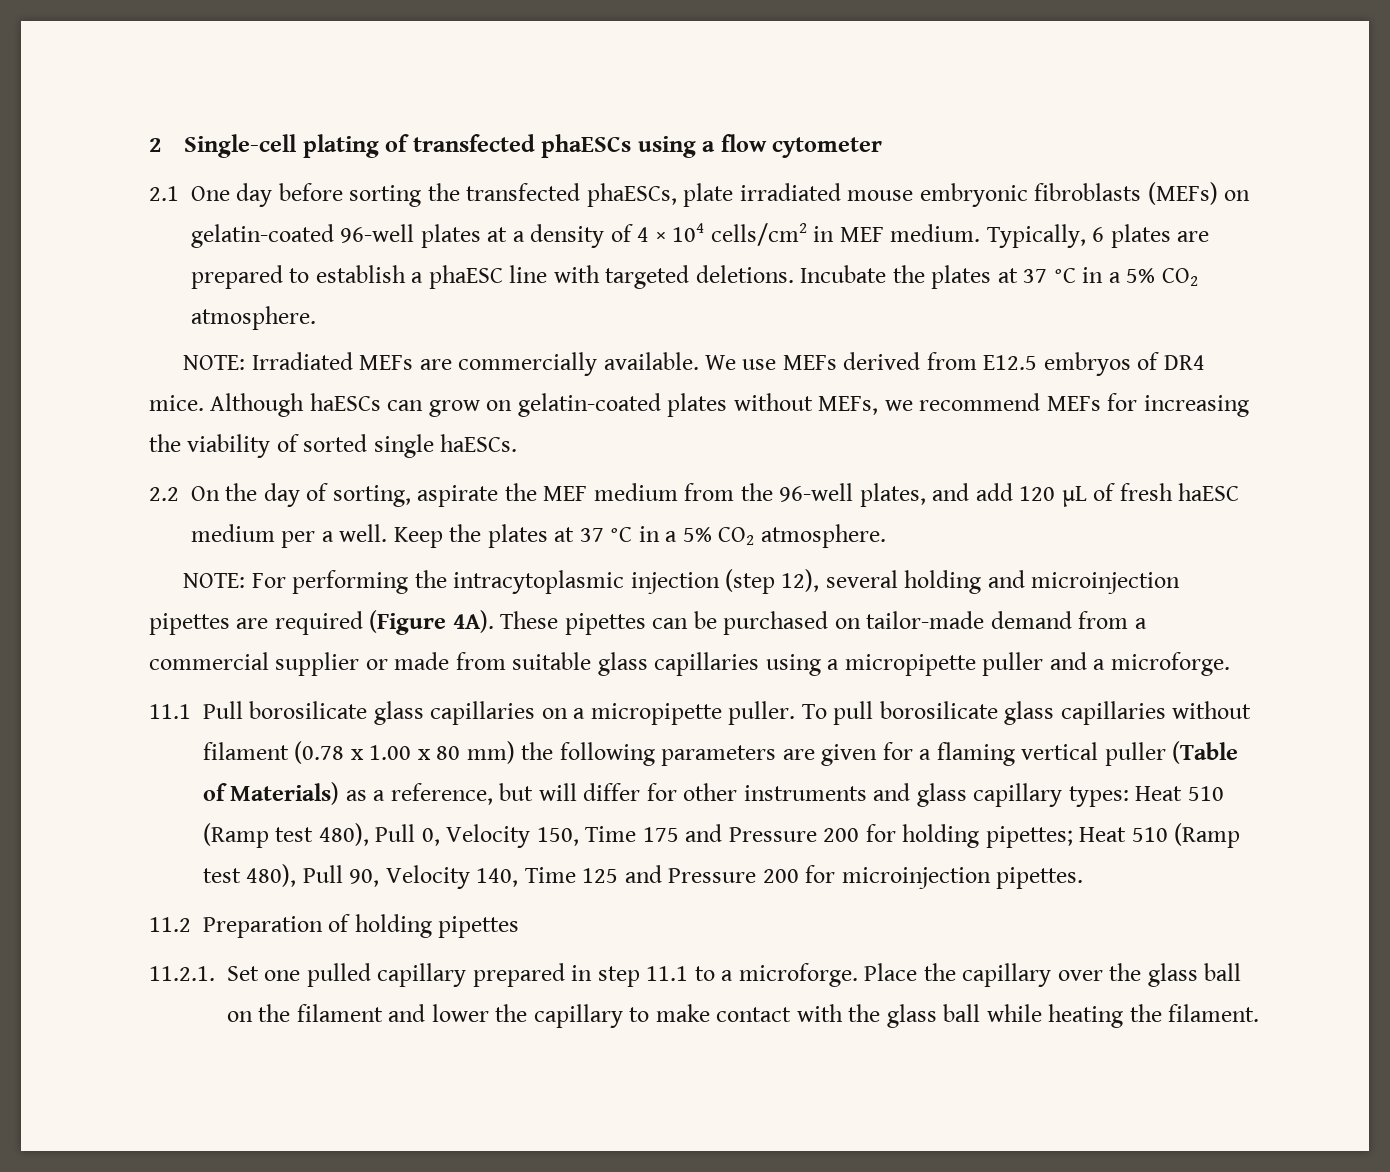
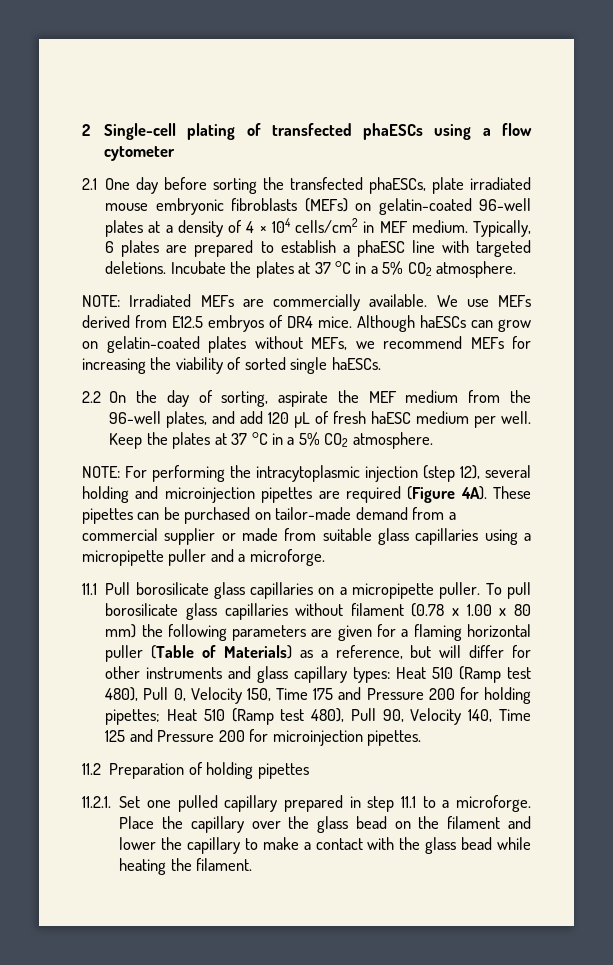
- 2.2 On the day of sorting, aspirate the MEF medium from the 96-well plates, and add 120 µL of fresh haESC medium per a well.
+ 2.2 On the day of sorting, aspirate the MEF medium from the 96-well plates, and add 120 µL of fresh haESC medium per well.
- To pull borosilicate glass capillaries without filament (0.78 x 1.00 x 80 mm) the following parameters are given for a flaming vertical puller (Table of Materials) as a reference, but will differ for other instruments and glass capillary types:
+ To pull borosilicate glass capillaries without filament (0.78 x 1.00 x 80 mm) the following parameters are given for a flaming horizontal puller (Table of Materials) as a reference, but will differ for other instruments and glass capillary types:
- Place the capillary over the glass ball on the filament and lower the capillary to make contact with the glass ball while heating the filament.
+ Place the capillary over the glass bead on the filament and lower the capillary to make a contact with the glass bead while heating the filament.

